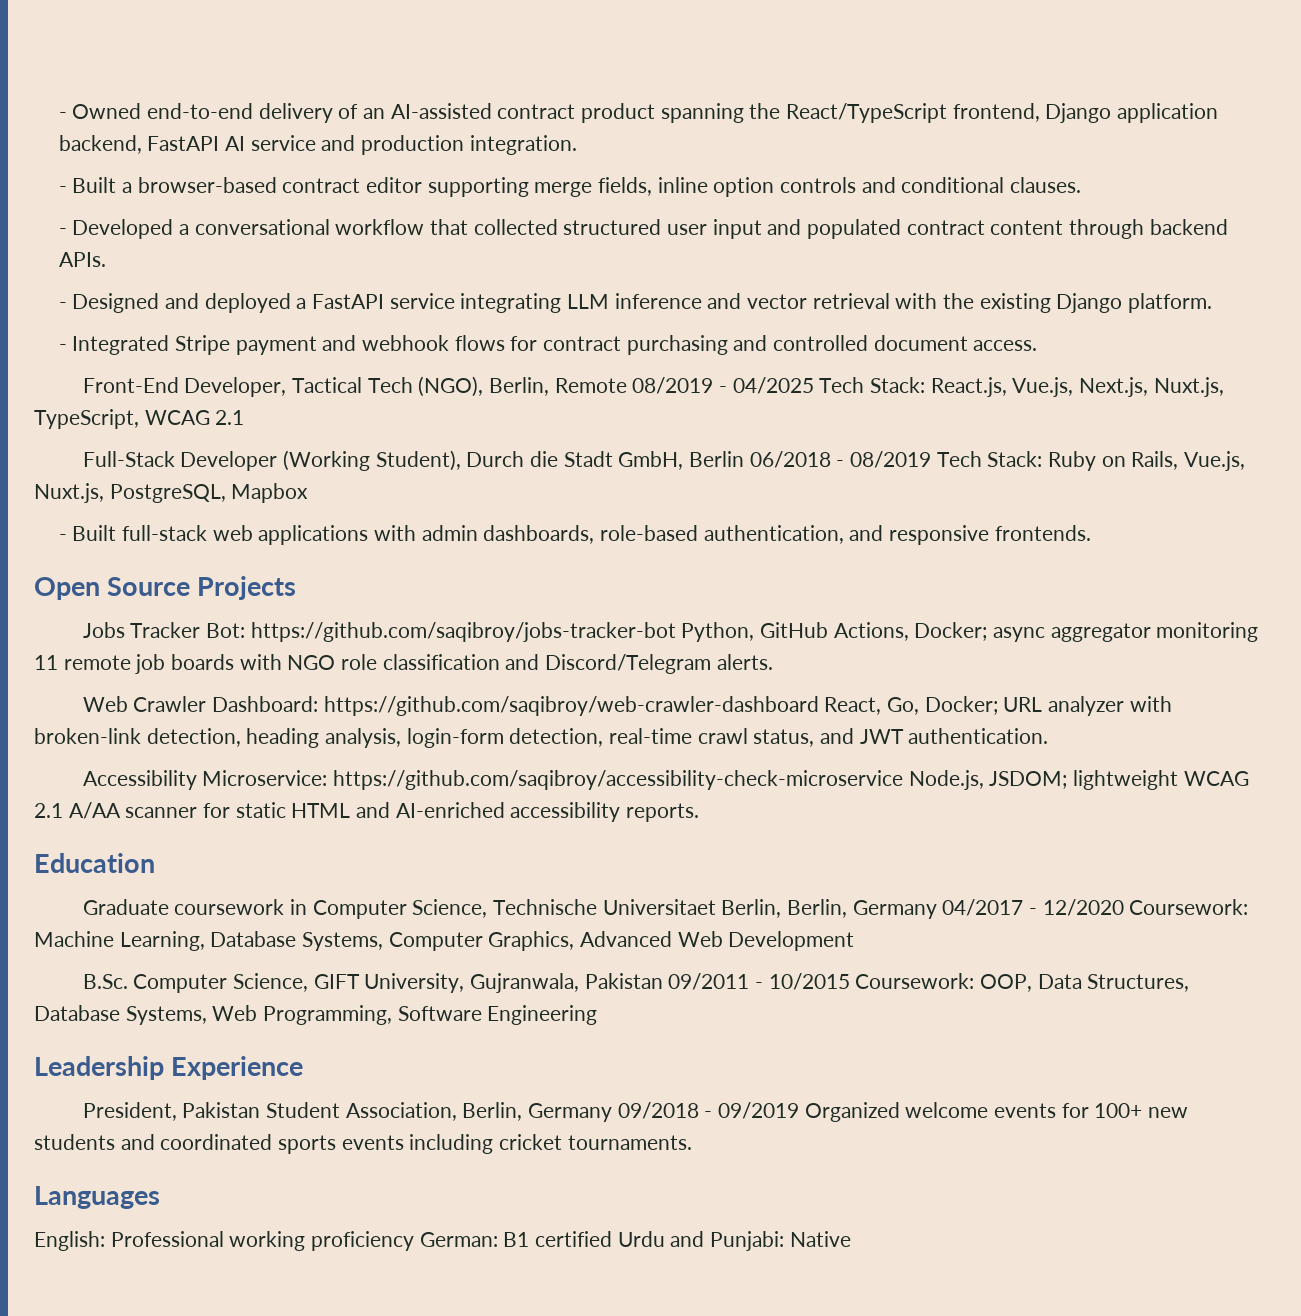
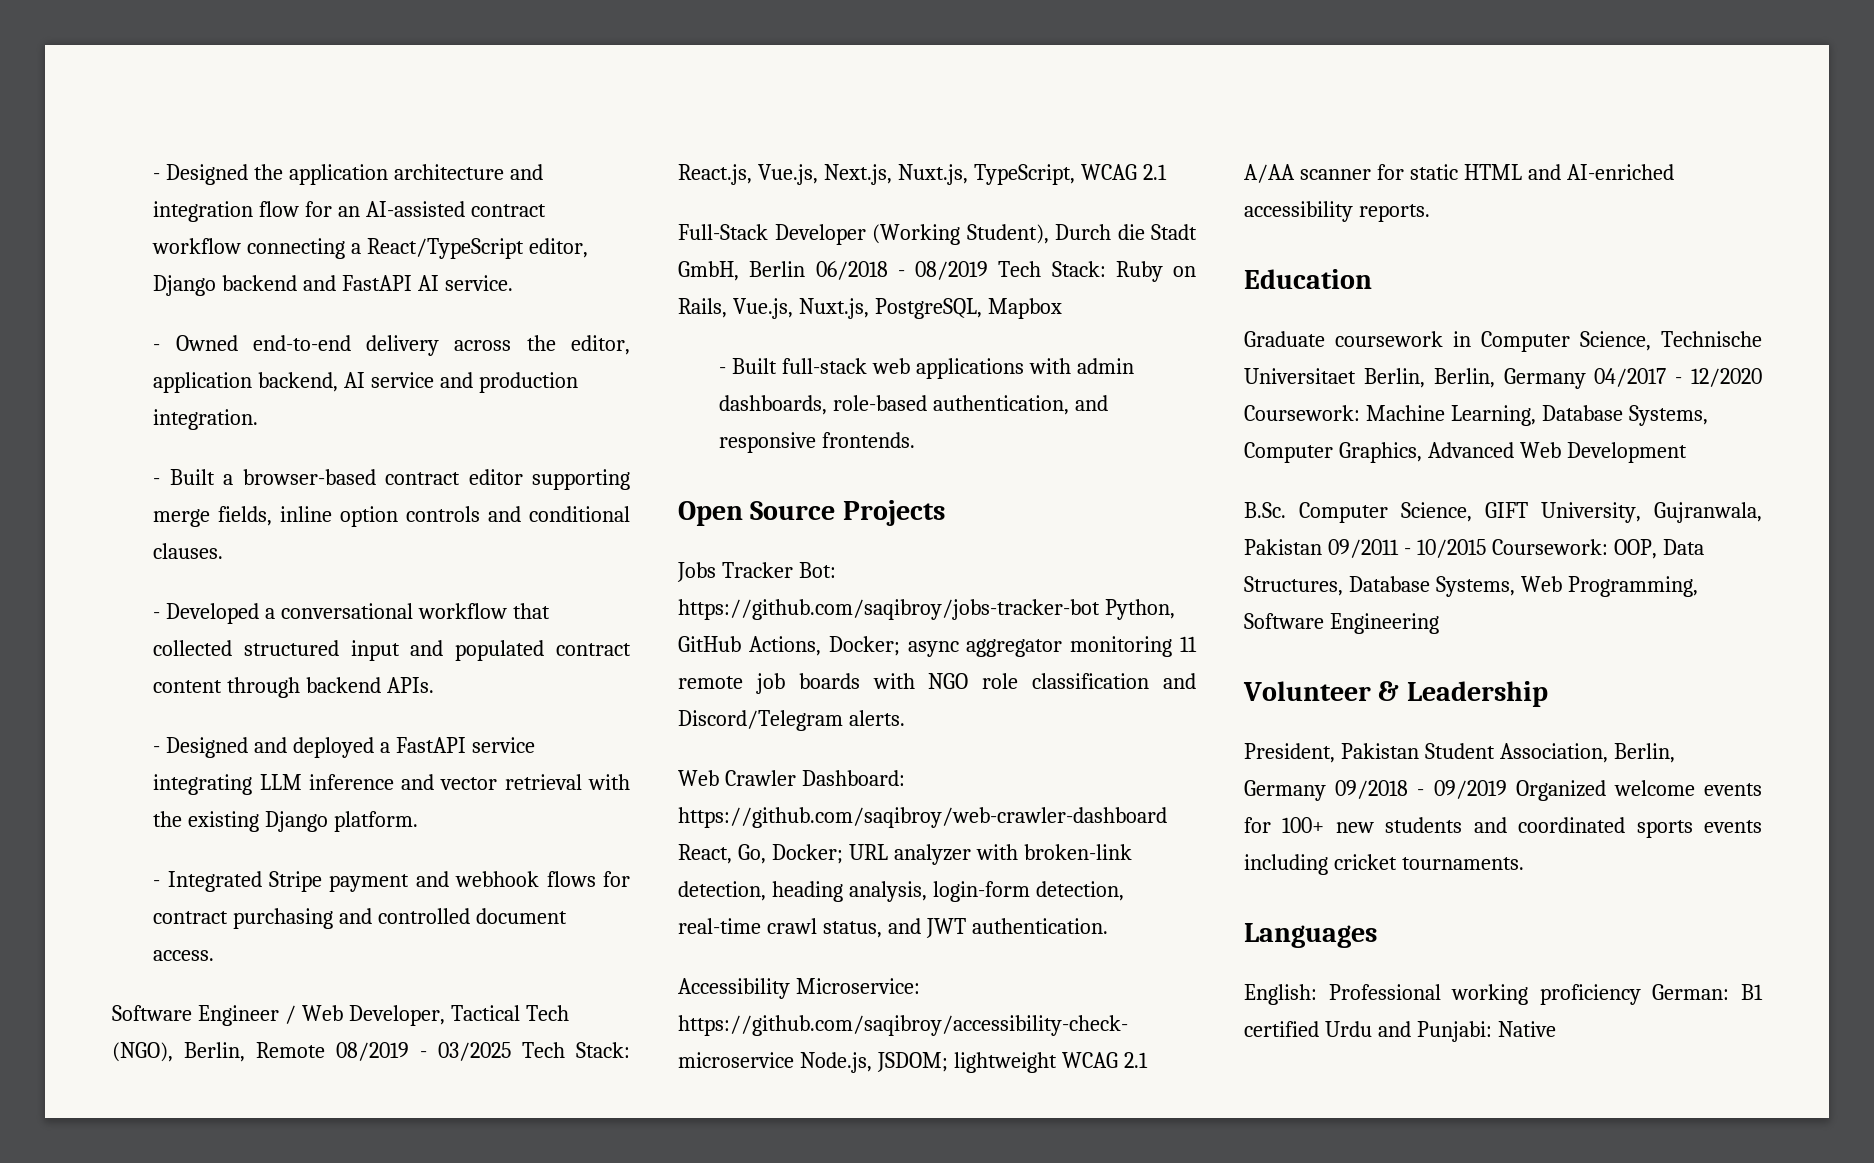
- - Owned end-to-end delivery of an AI-assisted contract product spanning the React/TypeScript frontend, Django application backend, FastAPI AI service and production integration.
+ - Designed the application architecture and integration flow for an AI-assisted contract workflow connecting a React/TypeScript editor, Django backend and FastAPI AI service.
+ - Owned end-to-end delivery across the editor, application backend, AI service and production integration.
- - Developed a conversational workflow that collected structured user input and populated contract content through backend APIs.
+ - Developed a conversational workflow that collected structured input and populated contract content through backend APIs.
- Front-End Developer, Tactical Tech (NGO), Berlin, Remote 08/2019 - 04/2025 Tech Stack: React.js, Vue.js, Next.js, Nuxt.js, TypeScript, WCAG 2.1
+ Software Engineer / Web Developer, Tactical Tech (NGO), Berlin, Remote 08/2019 - 03/2025 Tech Stack: React.js, Vue.js, Next.js, Nuxt.js, TypeScript, WCAG 2.1
- Leadership Experience
+ Volunteer & Leadership

